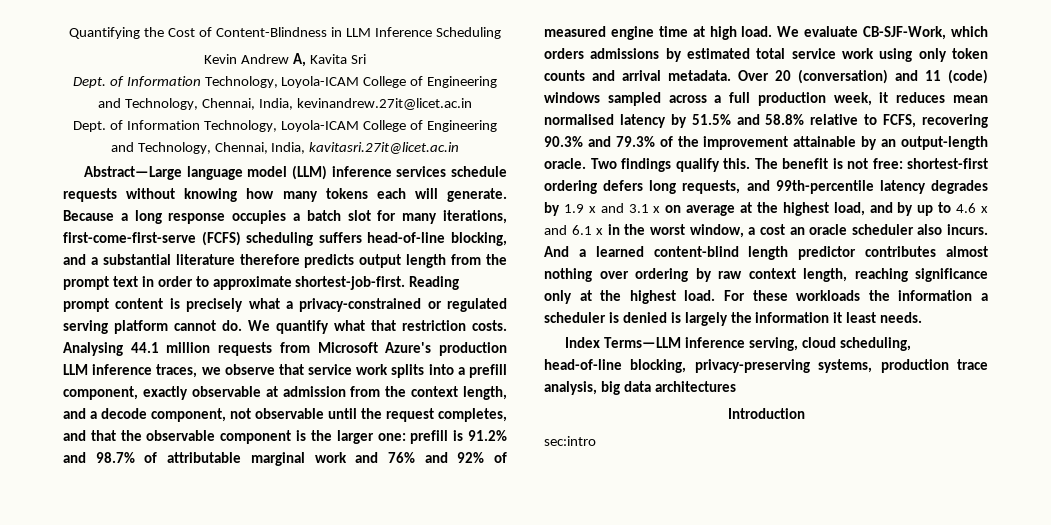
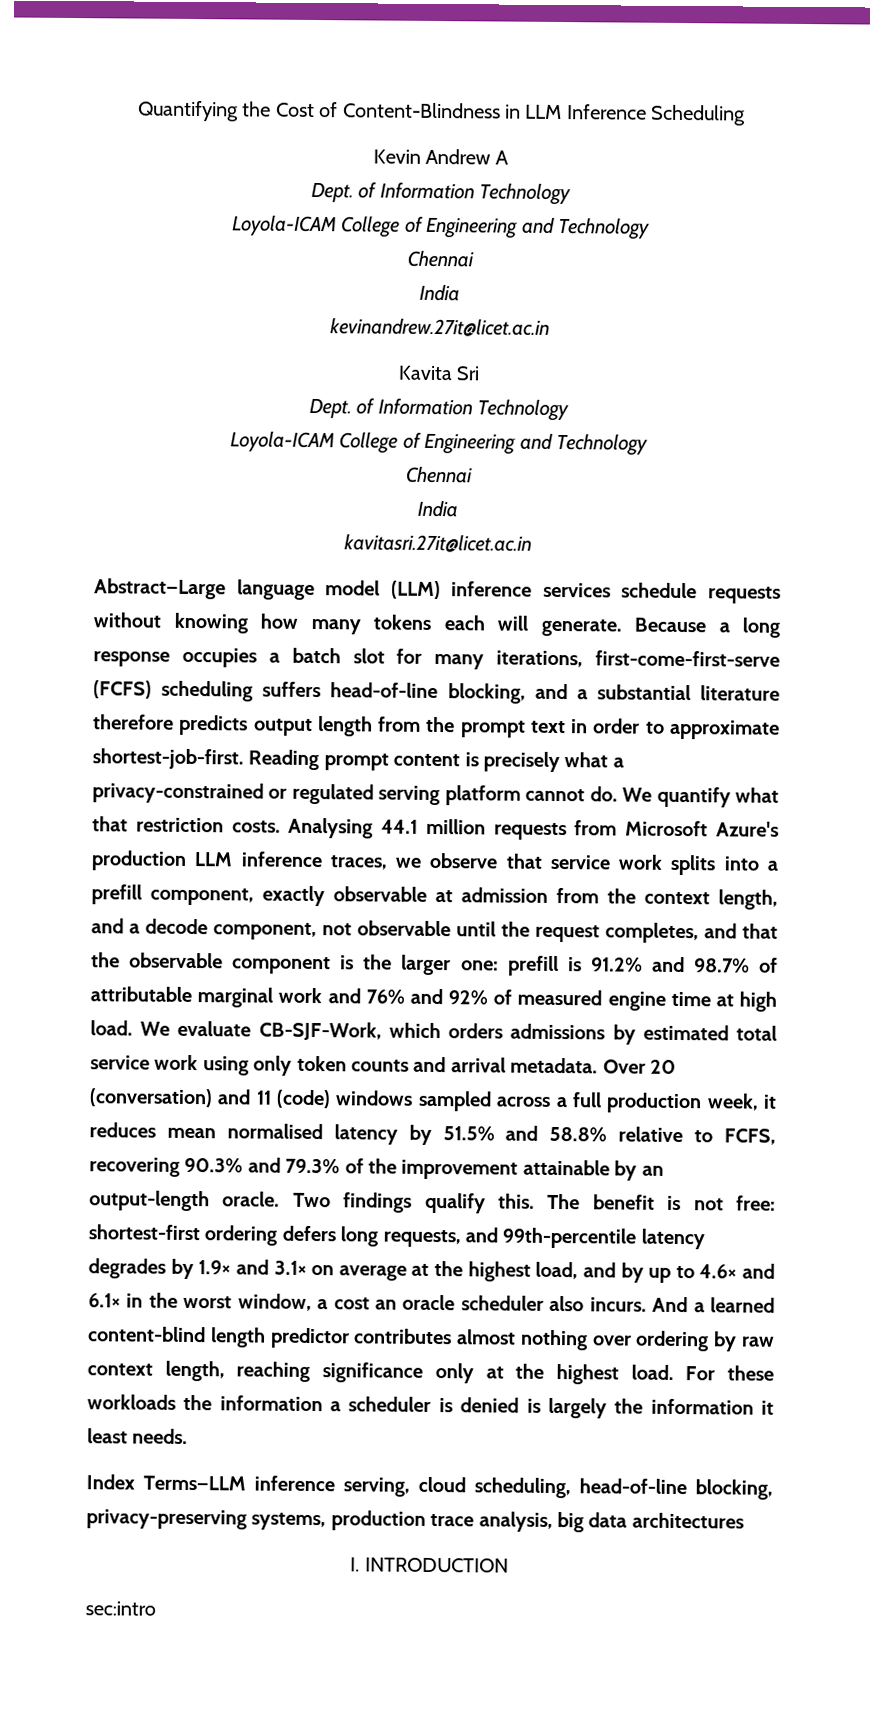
- Kevin Andrew A, Kavita Sri
- Dept. of Information Technology, Loyola-ICAM College of Engineering and Technology, Chennai, India, kevinandrew.27it@licet.ac.in
- Dept. of Information Technology, Loyola-ICAM College of Engineering and Technology, Chennai, India, kavitasri.27it@licet.ac.in
+ Kevin Andrew A
+ Dept. of Information Technology
+ Loyola-ICAM College of Engineering and Technology
+ Chennai
+ India
+ kevinandrew.27it@licet.ac.in
+ Kavita Sri
+ Dept. of Information Technology
+ Loyola-ICAM College of Engineering and Technology
+ Chennai
+ India
+ kavitasri.27it@licet.ac.in
- The benefit is not free: shortest-first ordering defers long requests, and 99th-percentile latency degrades by 1.9 x and 3.1 x on average at the highest load, and by up to 4.6 x and 6.1 x in the worst window, a cost an oracle scheduler also incurs.
+ The benefit is not free: shortest-first ordering defers long requests, and 99th-percentile latency degrades by 1.9× and 3.1× on average at the highest load, and by up to 4.6× and 6.1× in the worst window, a cost an oracle scheduler also incurs.
- Introduction
+ I. INTRODUCTION

